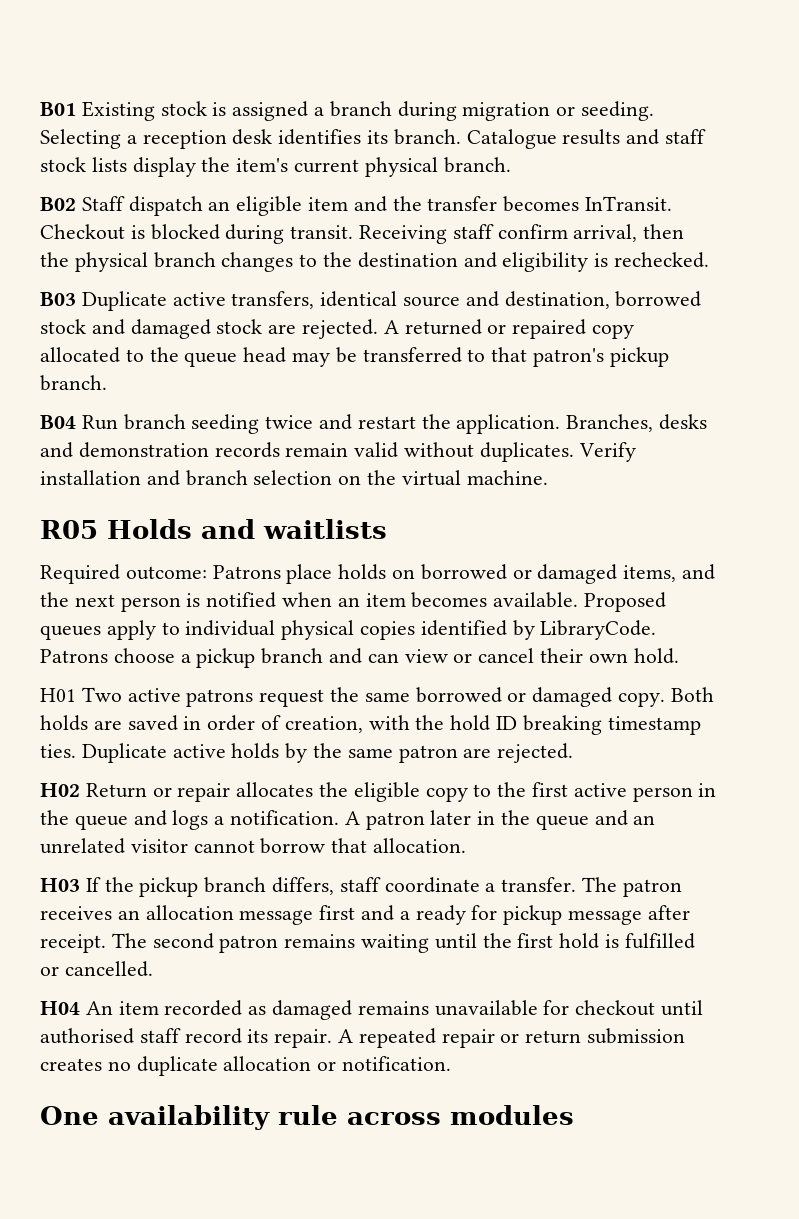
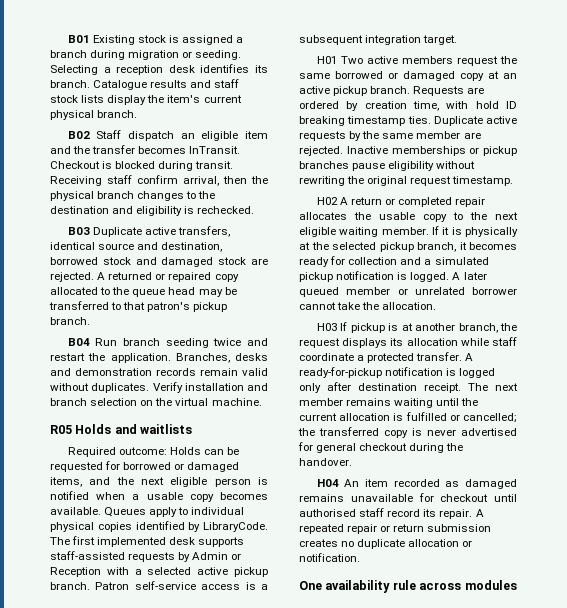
- Required outcome: Patrons place holds on borrowed or damaged items, and the next person is notified when an item becomes available. Proposed queues apply to individual physical copies identified by LibraryCode.
+ Required outcome: Holds can be requested for borrowed or damaged items, and the next eligible person is notified when a usable copy becomes available. Queues apply to individual physical copies identified by LibraryCode.
- Patrons choose a pickup branch and can view or cancel their own hold.
+ The first implemented desk supports staff-assisted requests by Admin or Reception with a selected active pickup branch. Patron self-service access is a subsequent integration target.
- H01 Two active patrons request the same borrowed or damaged copy. Both holds are saved in order of creation, with the hold ID breaking timestamp ties.
+ H01 Two active members request the same borrowed or damaged copy at an active pickup branch. Requests are ordered by creation time, with hold ID breaking timestamp ties.
- Duplicate active holds by the same patron are rejected.
- H02 Return or repair allocates the eligible copy to the first active person in the queue and logs a notification. A patron later in the queue and an unrelated visitor cannot borrow that allocation.
- H03 If the pickup branch differs, staff coordinate a transfer. The patron receives an allocation message first and a ready for pickup message after receipt. The second patron remains waiting until the first hold is fulfilled or cancelled.
+ Duplicate active requests by the same member are rejected. Inactive memberships or pickup branches pause eligibility without rewriting the original request timestamp.
+ H02 A return or completed repair allocates the usable copy to the next eligible waiting member. If it is physically at the selected pickup branch, it becomes ready for collection and a simulated pickup notification is logged. A later queued member or unrelated borrower cannot take the allocation.
+ H03 If pickup is at another branch, the request displays its allocation while staff coordinate a protected transfer. A ready-for-pickup notification is logged only after destination receipt. The next member remains waiting until the current allocation is fulfilled or cancelled; the transferred copy is never advertised for general checkout during the handover.

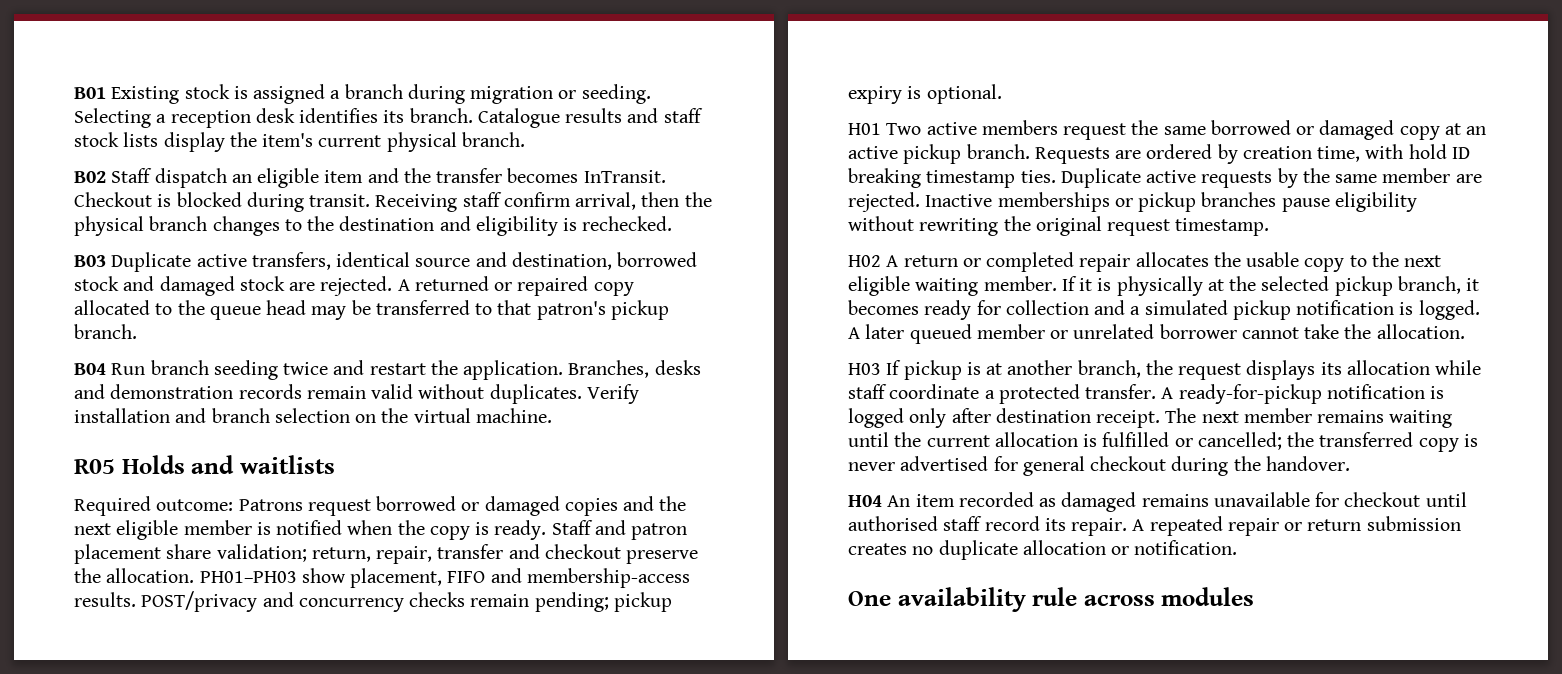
- Required outcome: Holds can be requested for borrowed or damaged items, and the next eligible person is notified when a usable copy becomes available. Queues apply to individual physical copies identified by LibraryCode. The first implemented desk supports staff-assisted requests by Admin or Reception with a selected active pickup branch. Patron self-service access is a subsequent integration target.
+ Required outcome: Patrons request borrowed or damaged copies and the next eligible member is notified when the copy is ready. Staff and patron placement share validation; return, repair, transfer and checkout preserve the allocation. PH01–PH03 show placement, FIFO and membership-access results. POST/privacy and concurrency checks remain pending; pickup expiry is optional.

